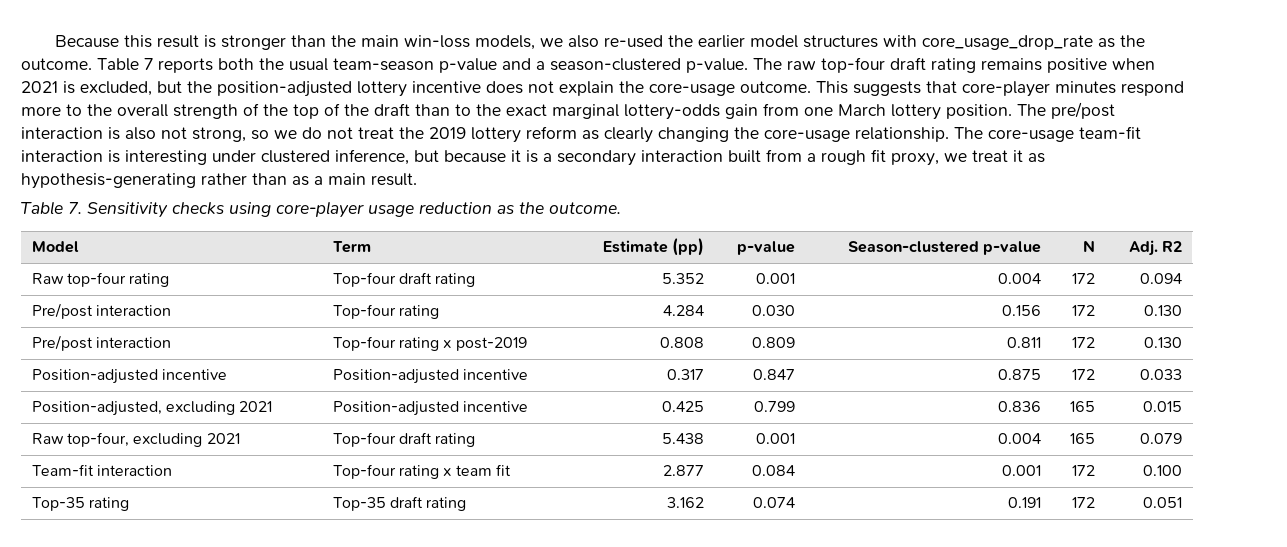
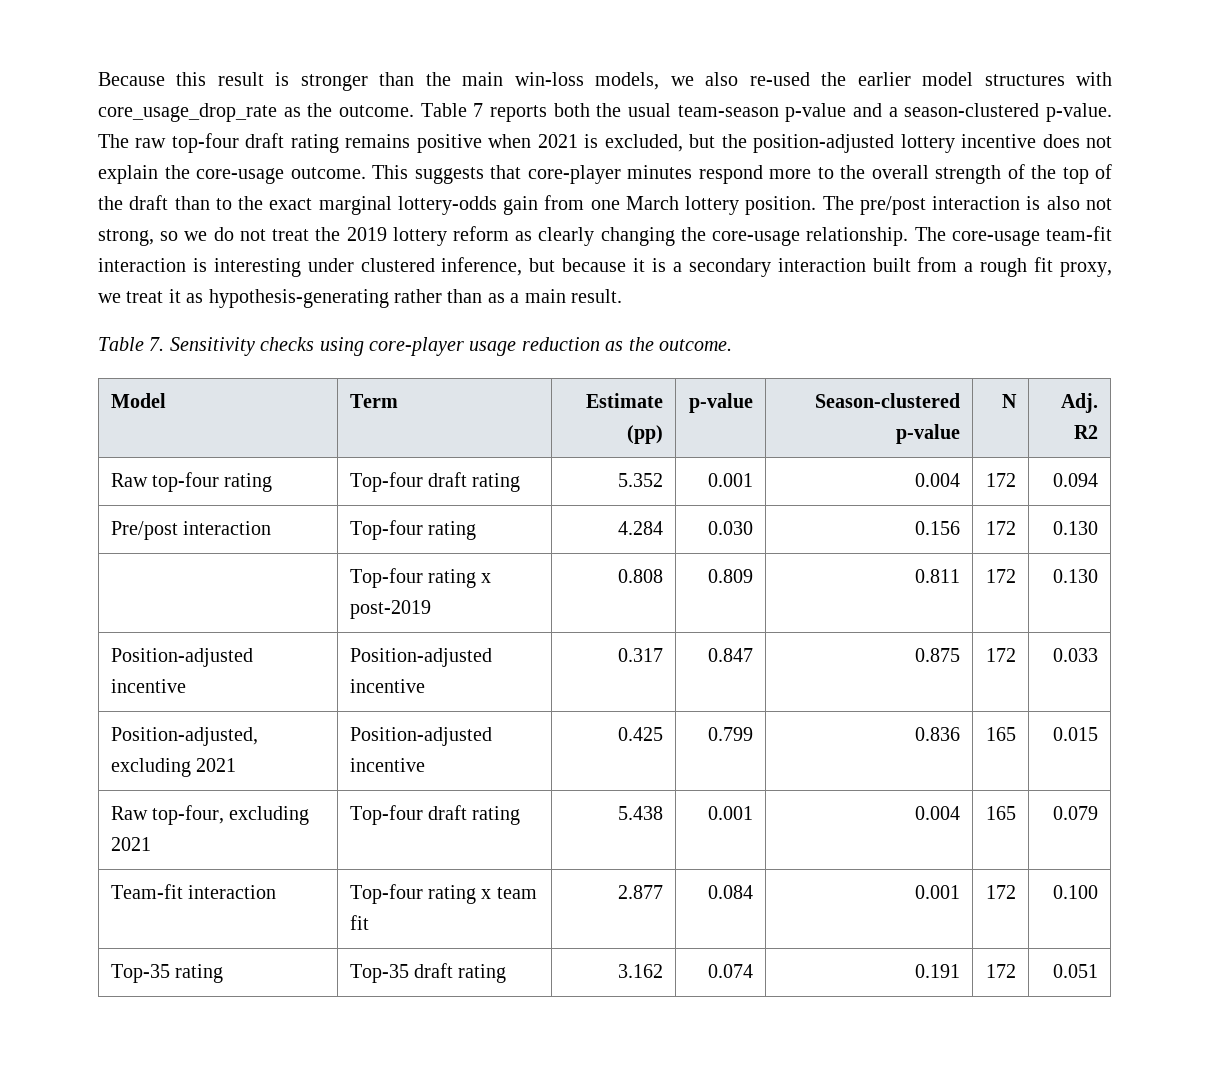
- Pre/post interaction | Top-four rating x post-2019 | 0.808 | 0.809 | 0.811 | 172 | 0.130
+ | Top-four rating x post-2019 | 0.808 | 0.809 | 0.811 | 172 | 0.130

